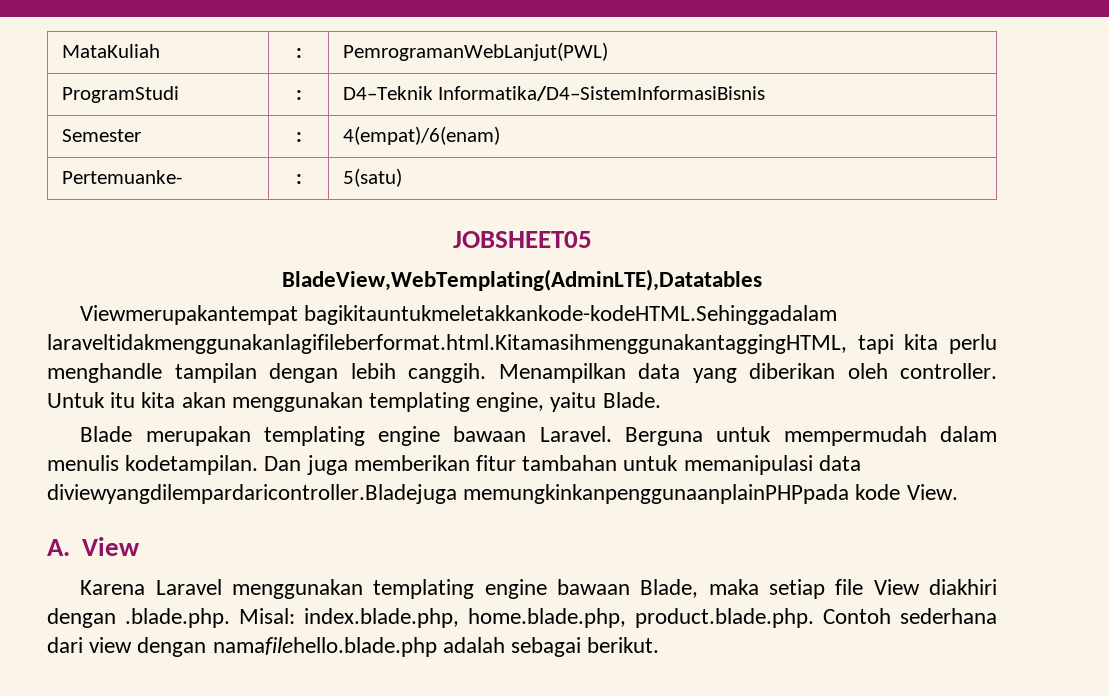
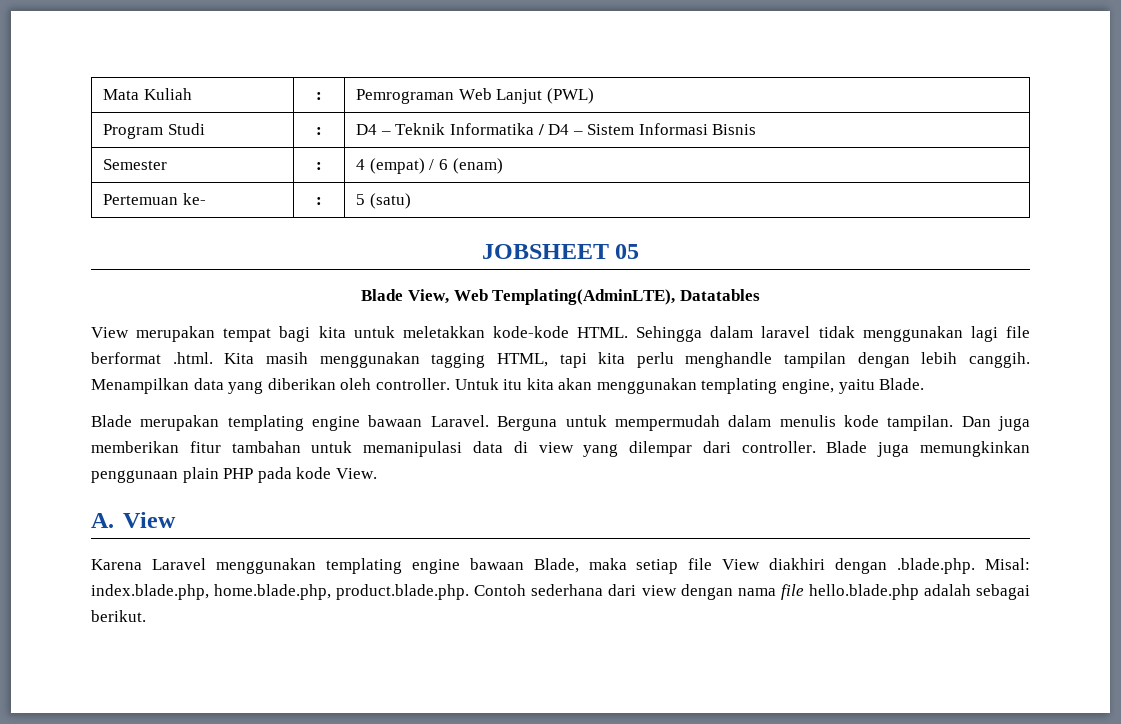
- MataKuliah | : | PemrogramanWebLanjut(PWL)
- ProgramStudi | : | D4–Teknik Informatika/D4–SistemInformasiBisnis
- Semester | : | 4(empat)/6(enam)
- Pertemuanke- | : | 5(satu)
- JOBSHEET05
- BladeView,WebTemplating(AdminLTE),Datatables
- Viewmerupakantempat bagikitauntukmeletakkankode-kodeHTML.Sehinggadalam laraveltidakmenggunakanlagifileberformat.html.KitamasihmenggunakantaggingHTML, tapi kita perlu menghandle tampilan dengan lebih canggih.
+ Mata Kuliah | : | Pemrograman Web Lanjut (PWL)
+ Program Studi | : | D4 – Teknik Informatika / D4 – Sistem Informasi Bisnis
+ Semester | : | 4 (empat) / 6 (enam)
+ Pertemuan ke- | : | 5 (satu)
+ JOBSHEET 05
+ Blade View, Web Templating(AdminLTE), Datatables
+ View merupakan tempat bagi kita untuk meletakkan kode-kode HTML. Sehingga dalam laravel tidak menggunakan lagi file berformat .html. Kita masih menggunakan tagging HTML, tapi kita perlu menghandle tampilan dengan lebih canggih.
- Berguna untuk mempermudah dalam menulis kodetampilan.
+ Berguna untuk mempermudah dalam menulis kode tampilan.
- Dan juga memberikan fitur tambahan untuk memanipulasi data diviewyangdilempardaricontroller.Bladejuga memungkinkanpenggunaanplainPHPpada kode View.
+ Dan juga memberikan fitur tambahan untuk memanipulasi data di view yang dilempar dari controller. Blade juga memungkinkan penggunaan plain PHP pada kode View.
- Karena Laravel menggunakan templating engine bawaan Blade, maka setiap file View diakhiri dengan .blade.php. Misal: index.blade.php, home.blade.php, product.blade.php. Contoh sederhana dari view dengan namafilehello.blade.php adalah sebagai berikut.
+ Karena Laravel menggunakan templating engine bawaan Blade, maka setiap file View diakhiri dengan .blade.php. Misal: index.blade.php, home.blade.php, product.blade.php. Contoh sederhana dari view dengan nama file hello.blade.php adalah sebagai berikut.

